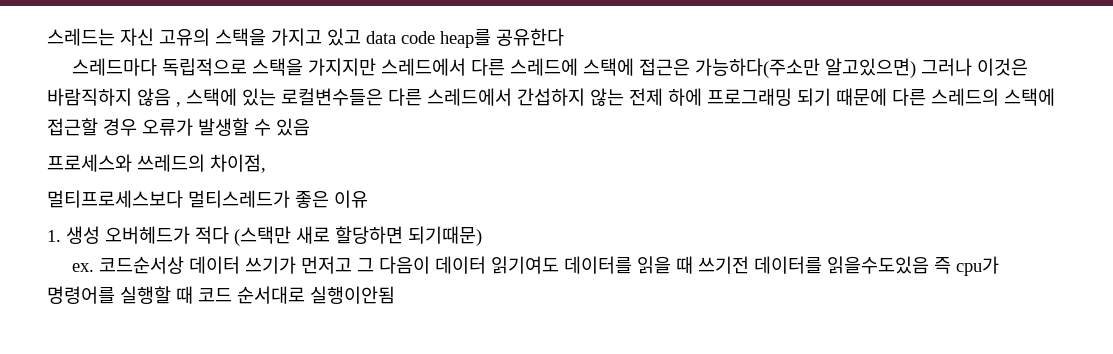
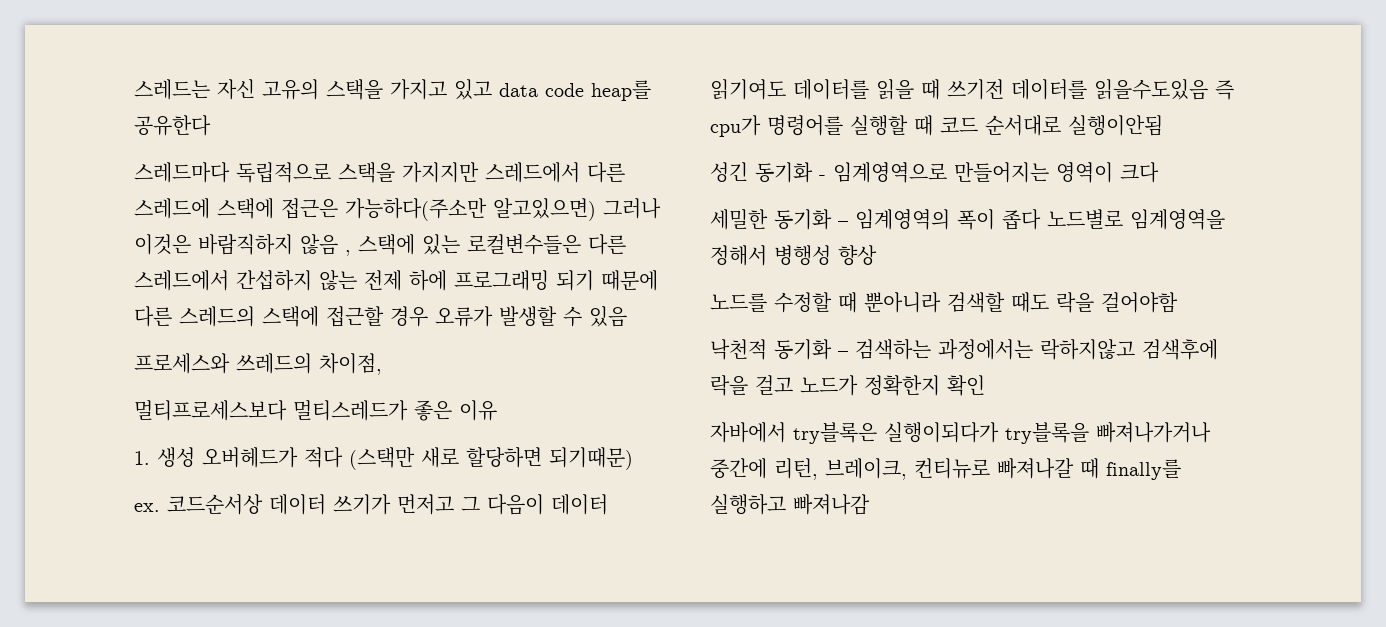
+ 성긴 동기화 - 임계영역으로 만들어지는 영역이 크다
+ 세밀한 동기화 – 임계영역의 폭이 좁다 노드별로 임계영역을 정해서 병행성 향상
+ 노드를 수정할 때 뿐아니라 검색할 때도 락을 걸어야함
+ 낙천적 동기화 – 검색하는 과정에서는 락하지않고 검색후에 락을 걸고 노드가 정확한지 확인
+ 자바에서 try블록은 실행이되다가 try블록을 빠져나가거나 중간에 리턴, 브레이크, 컨티뉴로 빠져나갈 때 finally를 실행하고 빠져나감

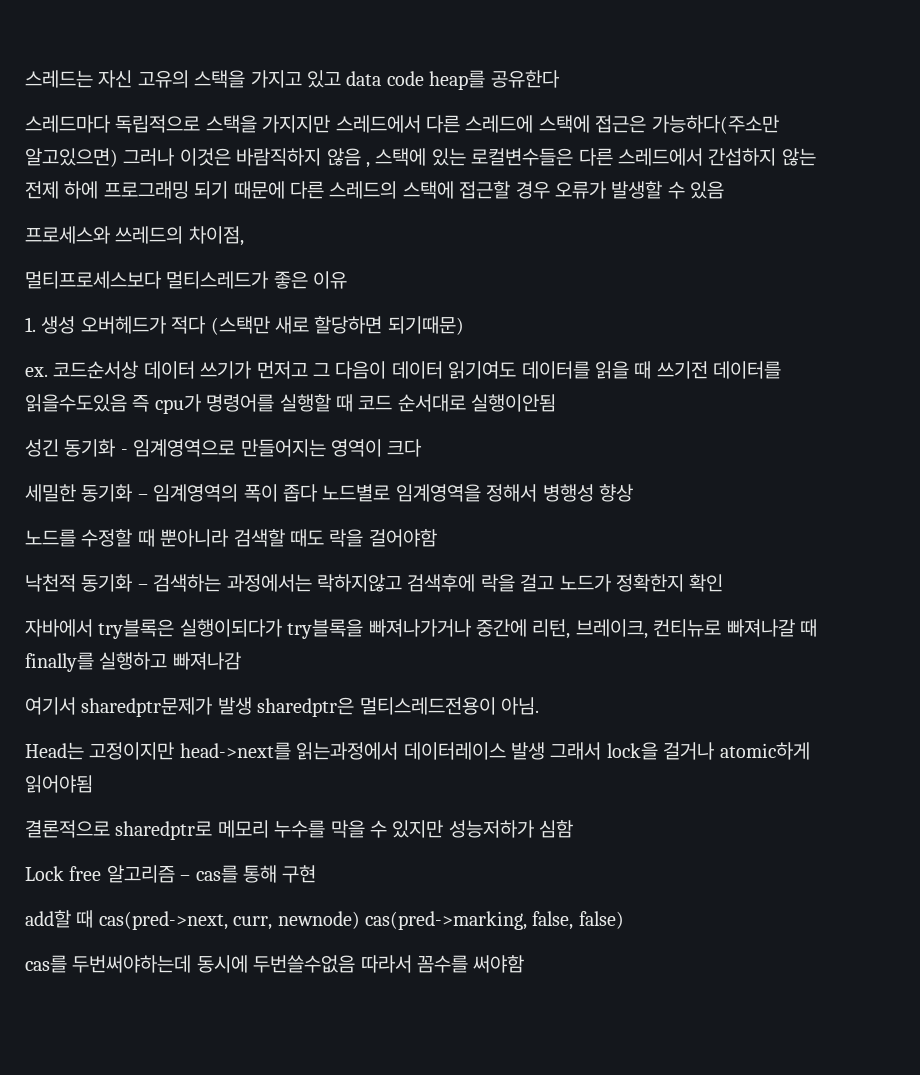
+ 여기서 sharedptr문제가 발생 sharedptr은 멀티스레드전용이 아님.
+ Head는 고정이지만 head->next를 읽는과정에서 데이터레이스 발생 그래서 lock을 걸거나 atomic하게 읽어야됨
+ 결론적으로 sharedptr로 메모리 누수를 막을 수 있지만 성능저하가 심함
+ Lock free 알고리즘 – cas를 통해 구현
+ add할 때 cas(pred->next, curr, newnode) cas(pred->marking, false, false)
+ cas를 두번써야하는데 동시에 두번쓸수없음 따라서 꼼수를 써야함

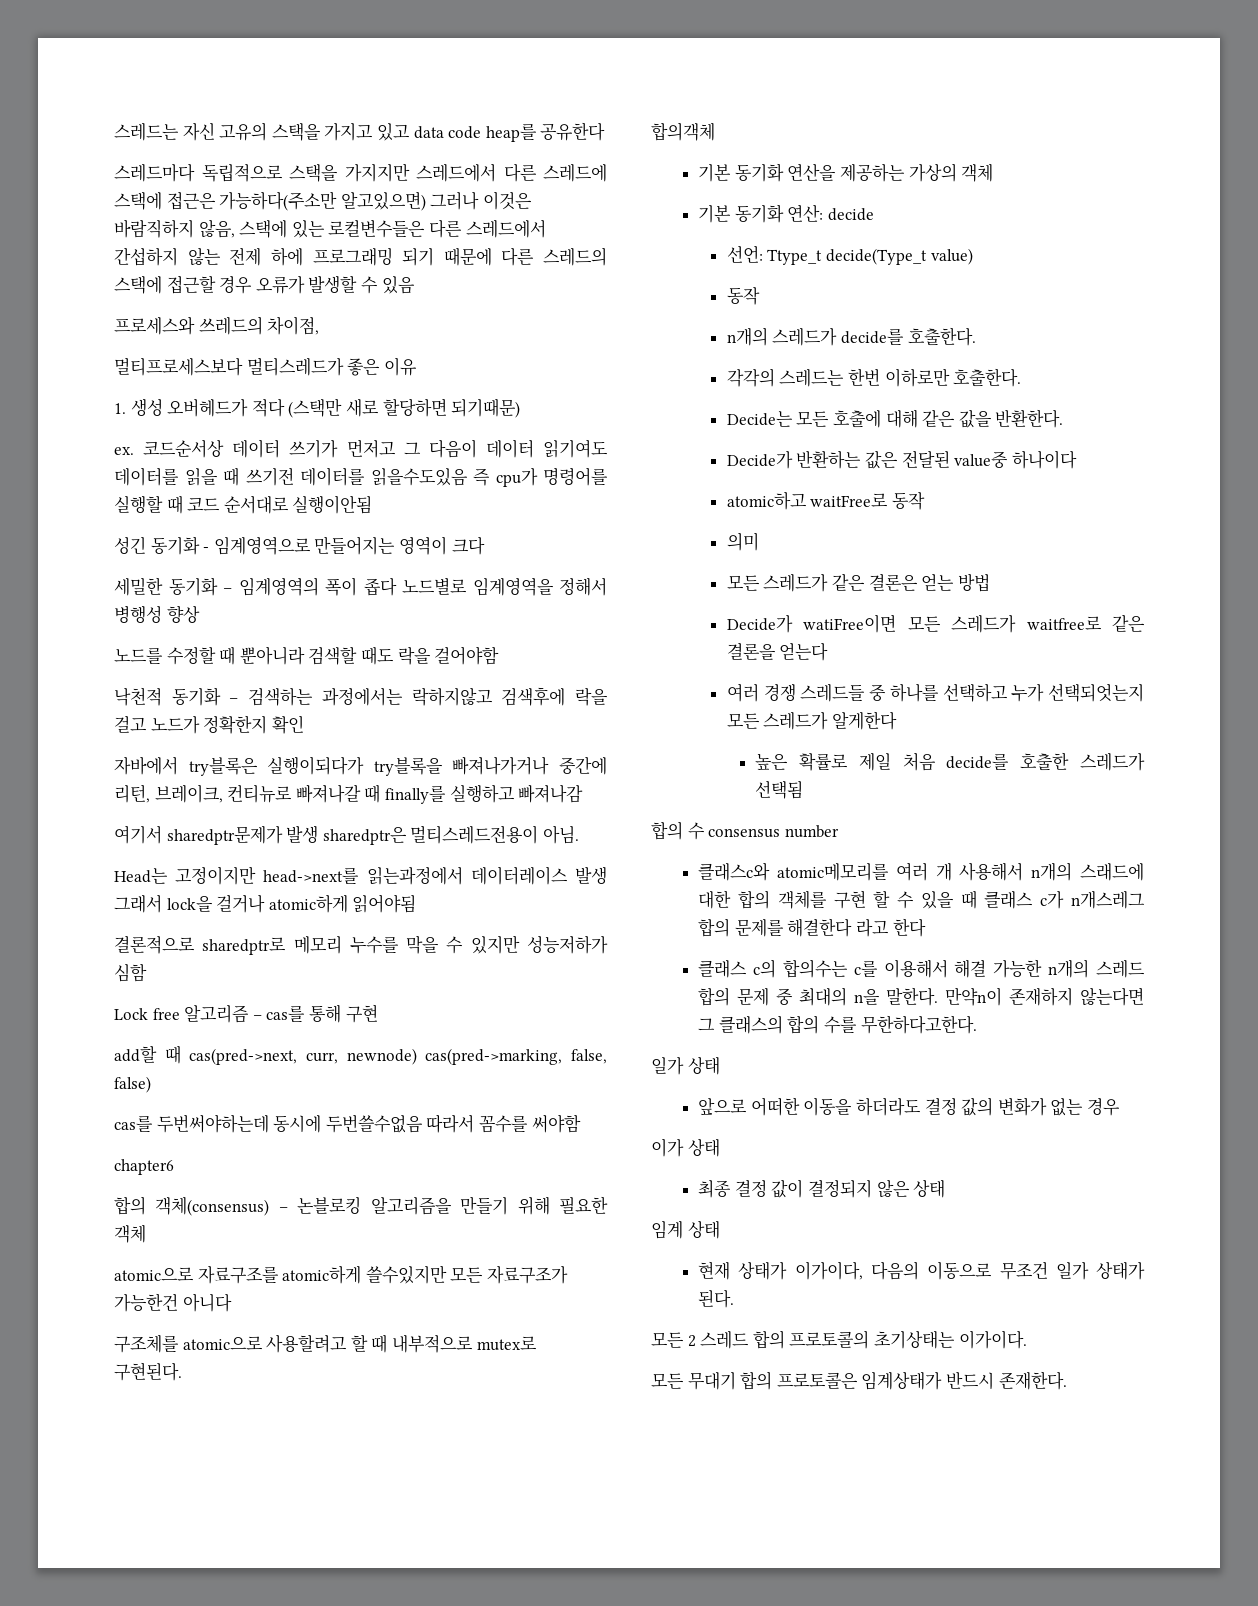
- 스레드마다 독립적으로 스택을 가지지만 스레드에서 다른 스레드에 스택에 접근은 가능하다(주소만 알고있으면) 그러나 이것은 바람직하지 않음 , 스택에 있는 로컬변수들은 다른 스레드에서 간섭하지 않는 전제 하에 프로그래밍 되기 때문에 다른 스레드의 스택에 접근할 경우 오류가 발생할 수 있음
+ 스레드마다 독립적으로 스택을 가지지만 스레드에서 다른 스레드에 스택에 접근은 가능하다(주소만 알고있으면) 그러나 이것은 바람직하지 않음, 스택에 있는 로컬변수들은 다른 스레드에서 간섭하지 않는 전제 하에 프로그래밍 되기 때문에 다른 스레드의 스택에 접근할 경우 오류가 발생할 수 있음
+ chapter6
+ 합의 객체(consensus) – 논블로킹 알고리즘을 만들기 위해 필요한 객체
+ atomic으로 자료구조를 atomic하게 쓸수있지만 모든 자료구조가 가능한건 아니다
+ 구조체를 atomic으로 사용할려고 할 때 내부적으로 mutex로 구현된다.
+ 합의객체
+ 기본 동기화 연산을 제공하는 가상의 객체
+ 기본 동기화 연산: decide
+ 선언: Ttype_t decide(Type_t value)
+ 동작
+ n개의 스레드가 decide를 호출한다.
+ 각각의 스레드는 한번 이하로만 호출한다.
+ Decide는 모든 호출에 대해 같은 값을 반환한다.
+ Decide가 반환하는 값은 전달된 value중 하나이다
+ atomic하고 waitFree로 동작
+ 의미
+ 모든 스레드가 같은 결론은 얻는 방법
+ Decide가 watiFree이면 모든 스레드가 waitfree로 같은 결론을 얻는다
+ 여러 경쟁 스레드들 중 하나를 선택하고 누가 선택되엇는지 모든 스레드가 알게한다
+ 높은 확률로 제일 처음 decide를 호출한 스레드가 선택됨
+ 합의 수 consensus number
+ 클래스c와 atomic메모리를 여러 개 사용해서 n개의 스래드에 대한 합의 객체를 구현 할 수 있을 때 클래스 c가 n개스레그 합의 문제를 해결한다 라고 한다
+ 클래스 c의 합의수는 c를 이용해서 해결 가능한 n개의 스레드 합의 문제 중 최대의 n을 말한다. 만약n이 존재하지 않는다면 그 클래스의 합의 수를 무한하다고한다.
+ 일가 상태
+ 앞으로 어떠한 이동을 하더라도 결정 값의 변화가 없는 경우
+ 이가 상태
+ 최종 결정 값이 결정되지 않은 상태
+ 임계 상태
+ 현재 상태가 이가이다, 다음의 이동으로 무조건 일가 상태가 된다.
+ 모든 2 스레드 합의 프로토콜의 초기상태는 이가이다.
+ 모든 무대기 합의 프로토콜은 임계상태가 반드시 존재한다.

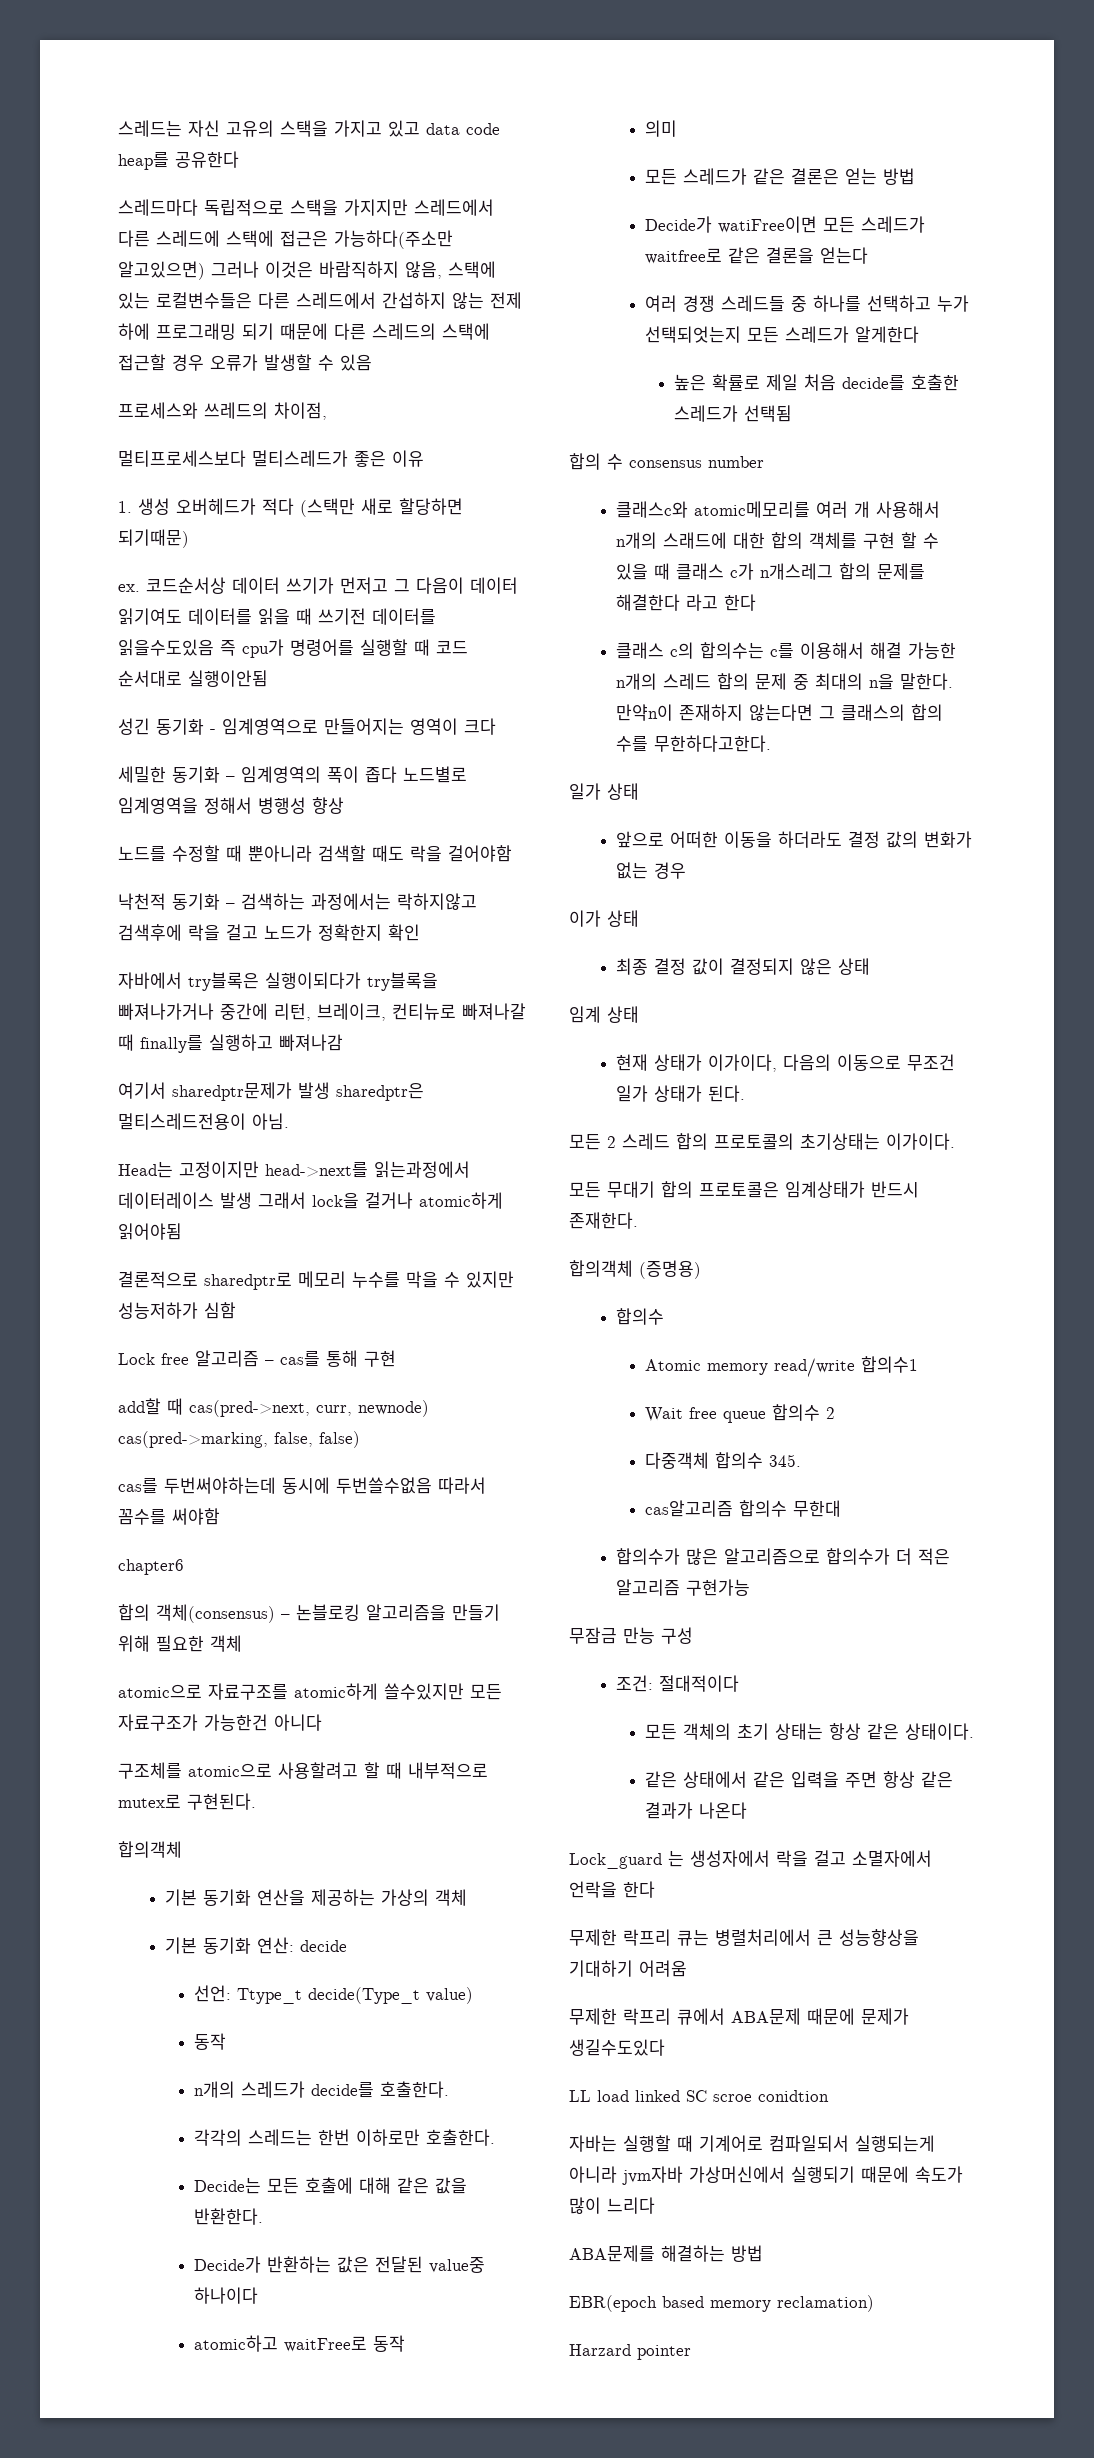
+ 합의객체 (증명용)
+ 합의수
+ Atomic memory read/write 합의수1
+ Wait free queue 합의수 2
+ 다중객체 합의수 345.
+ cas알고리즘 합의수 무한대
+ 합의수가 많은 알고리즘으로 합의수가 더 적은 알고리즘 구현가능
+ 무잠금 만능 구성
+ 조건: 절대적이다
+ 모든 객체의 초기 상태는 항상 같은 상태이다.
+ 같은 상태에서 같은 입력을 주면 항상 같은 결과가 나온다
+ Lock_guard 는 생성자에서 락을 걸고 소멸자에서 언락을 한다
+ 무제한 락프리 큐는 병렬처리에서 큰 성능향상을 기대하기 어려움
+ 무제한 락프리 큐에서 ABA문제 때문에 문제가 생길수도있다
+ LL load linked SC scroe conidtion
+ 자바는 실행할 때 기계어로 컴파일되서 실행되는게 아니라 jvm자바 가상머신에서 실행되기 때문에 속도가 많이 느리다
+ ABA문제를 해결하는 방법
+ EBR(epoch based memory reclamation)
+ Harzard pointer

